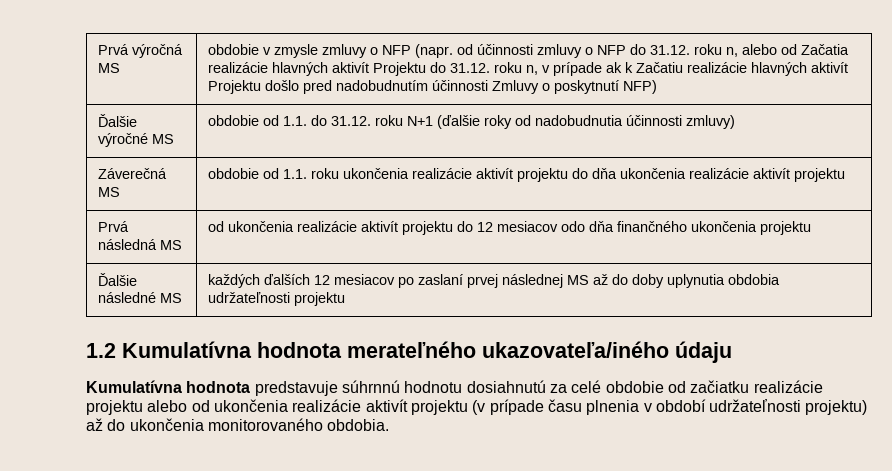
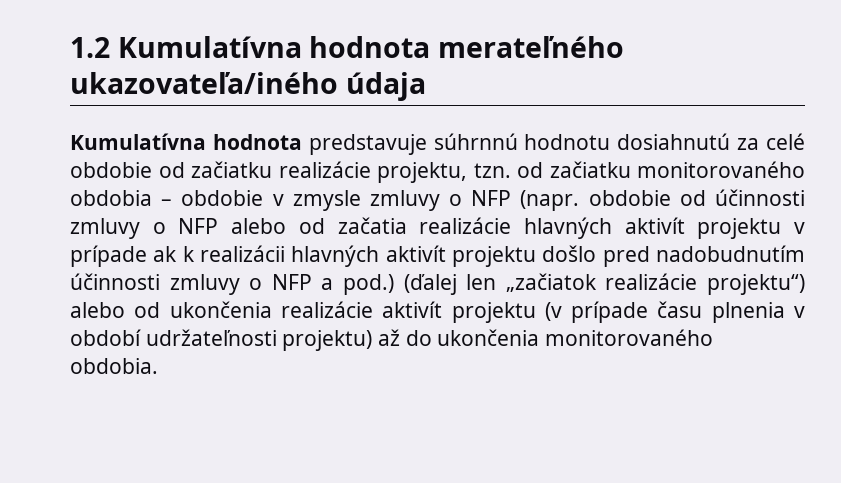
- Prvá výročná MS | obdobie v zmysle zmluvy o NFP (napr. od účinnosti zmluvy o NFP do 31.12. roku n, alebo od Začatia realizácie hlavných aktivít Projektu do 31.12. roku n, v prípade ak k Začatiu realizácie hlavných aktivít Projektu došlo pred nadobudnutím účinnosti Zmluvy o poskytnutí NFP)
- Ďalšie výročné MS | obdobie od 1.1. do 31.12. roku N+1 (ďalšie roky od nadobudnutia účinnosti zmluvy)
- Záverečná MS | obdobie od 1.1. roku ukončenia realizácie aktivít projektu do dňa ukončenia realizácie aktivít projektu
- Prvá následná MS | od ukončenia realizácie aktivít projektu do 12 mesiacov odo dňa finančného ukončenia projektu
- Ďalšie následné MS | každých ďalších 12 mesiacov po zaslaní prvej následnej MS až do doby uplynutia obdobia udržateľnosti projektu
- 1.2 Kumulatívna hodnota merateľného ukazovateľa/iného údaju
+ 1.2 Kumulatívna hodnota merateľného ukazovateľa/iného údaja
- Kumulatívna hodnota predstavuje súhrnnú hodnotu dosiahnutú za celé obdobie od začiatku realizácie projektu alebo od ukončenia realizácie aktivít projektu (v prípade času plnenia v období udržateľnosti projektu) až do ukončenia monitorovaného obdobia.
+ Kumulatívna hodnota predstavuje súhrnnú hodnotu dosiahnutú za celé obdobie od začiatku realizácie projektu, tzn. od začiatku monitorovaného obdobia – obdobie v zmysle zmluvy o NFP (napr. obdobie od účinnosti zmluvy o NFP alebo od začatia realizácie hlavných aktivít projektu v prípade ak k realizácii hlavných aktivít projektu došlo pred nadobudnutím účinnosti zmluvy o NFP a pod.) (ďalej len „začiatok realizácie projektu“) alebo od ukončenia realizácie aktivít projektu (v prípade času plnenia v období udržateľnosti projektu) až do ukončenia monitorovaného obdobia.

